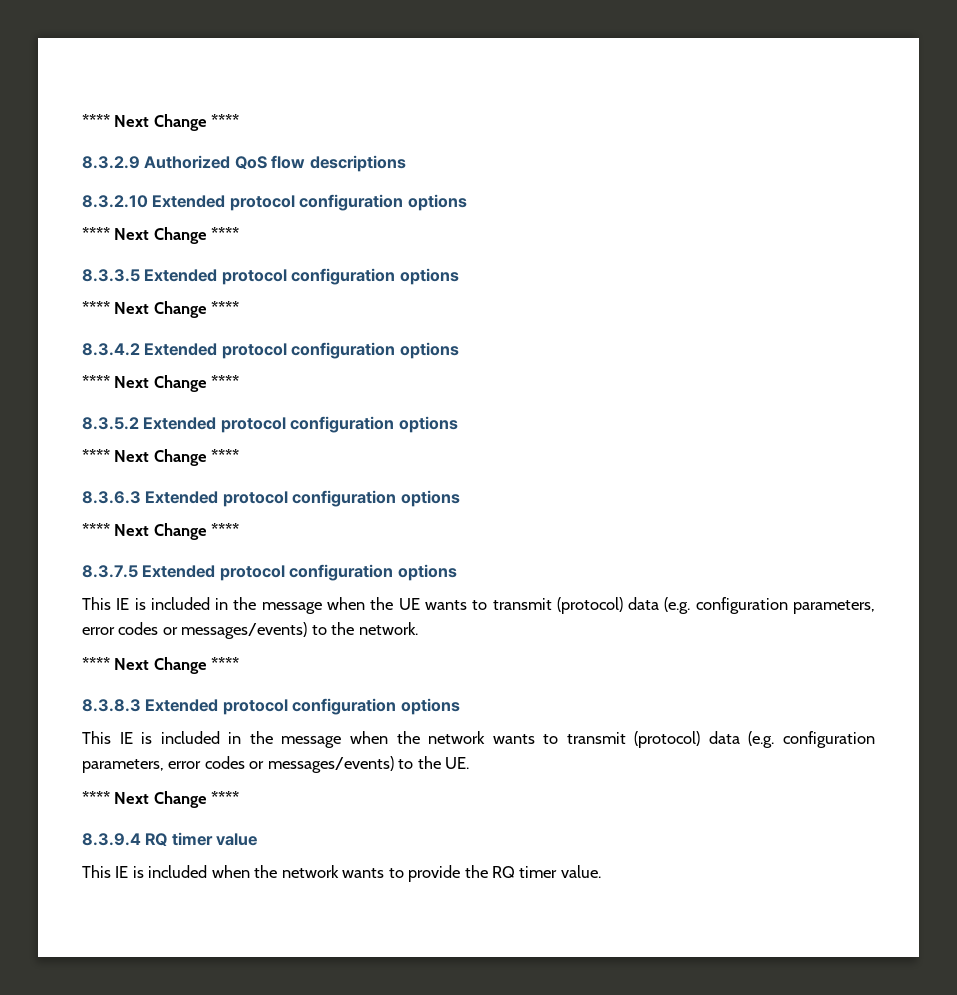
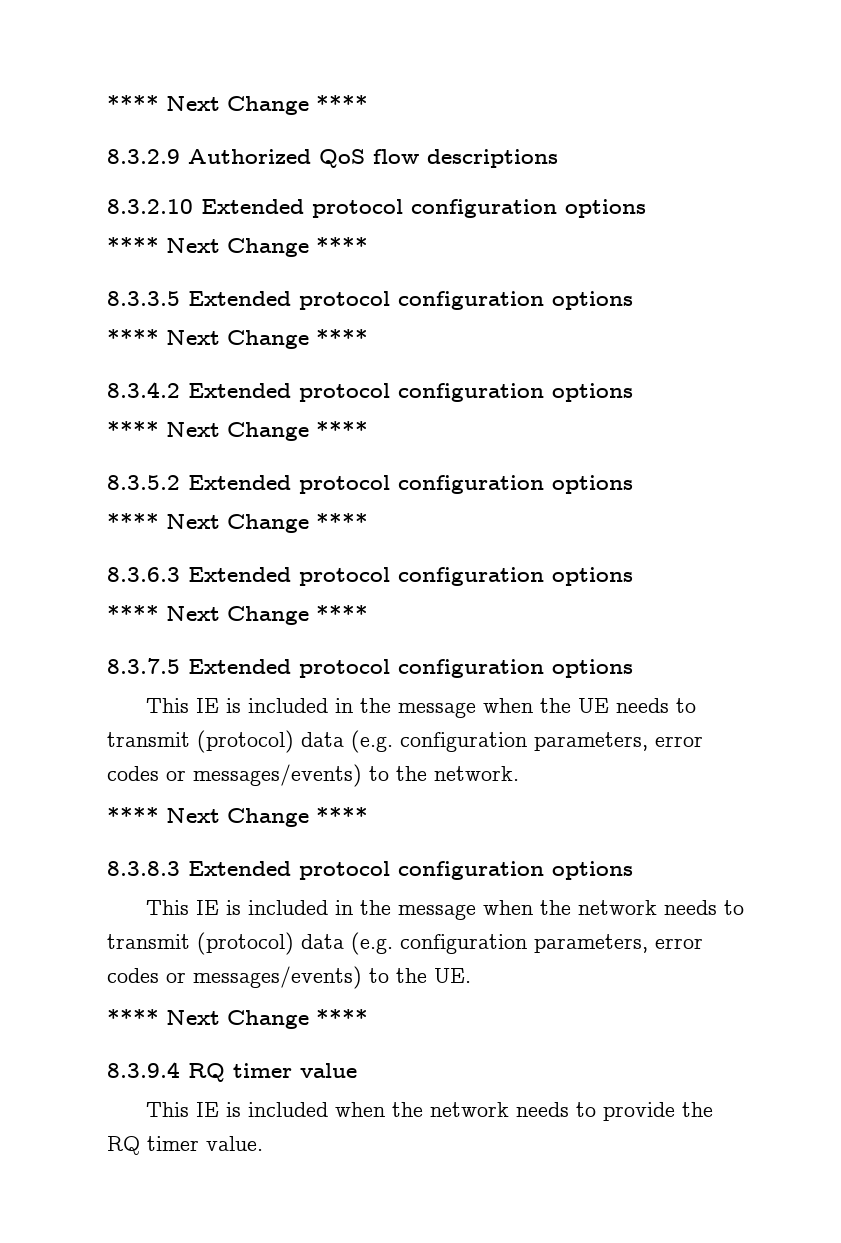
- This IE is included in the message when the UE wants to transmit (protocol) data (e.g. configuration parameters, error codes or messages/events) to the network.
+ This IE is included in the message when the UE needs to transmit (protocol) data (e.g. configuration parameters, error codes or messages/events) to the network.
- This IE is included in the message when the network wants to transmit (protocol) data (e.g. configuration parameters, error codes or messages/events) to the UE.
+ This IE is included in the message when the network needs to transmit (protocol) data (e.g. configuration parameters, error codes or messages/events) to the UE.
- This IE is included when the network wants to provide the RQ timer value.
+ This IE is included when the network needs to provide the RQ timer value.

